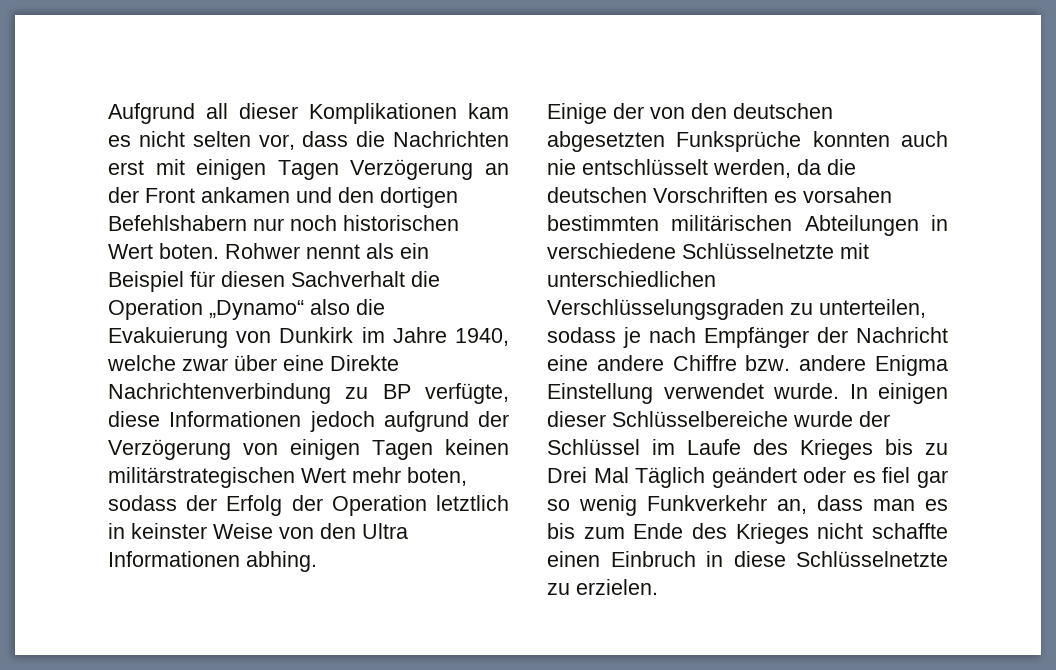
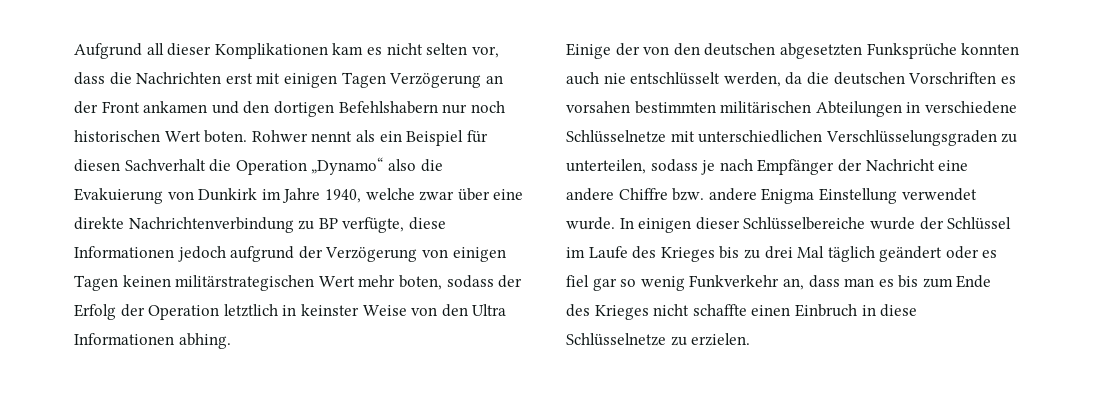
- Rohwer nennt als ein Beispiel für diesen Sachverhalt die Operation „Dynamo“ also die Evakuierung von Dunkirk im Jahre 1940, welche zwar über eine Direkte Nachrichtenverbindung zu BP verfügte, diese Informationen jedoch aufgrund der Verzögerung von einigen Tagen keinen militärstrategischen Wert mehr boten, sodass der Erfolg der Operation letztlich in keinster Weise von den Ultra Informationen abhing.
+ Rohwer nennt als ein Beispiel für diesen Sachverhalt die Operation „Dynamo“ also die Evakuierung von Dunkirk im Jahre 1940, welche zwar über eine direkte Nachrichtenverbindung zu BP verfügte, diese Informationen jedoch aufgrund der Verzögerung von einigen Tagen keinen militärstrategischen Wert mehr boten, sodass der Erfolg der Operation letztlich in keinster Weise von den Ultra Informationen abhing.
- Einige der von den deutschen abgesetzten Funksprüche konnten auch nie entschlüsselt werden, da die deutschen Vorschriften es vorsahen bestimmten militärischen Abteilungen in verschiedene Schlüsselnetzte mit unterschiedlichen Verschlüsselungsgraden zu unterteilen, sodass je nach Empfänger der Nachricht eine andere Chiffre bzw. andere Enigma Einstellung verwendet wurde.
+ Einige der von den deutschen abgesetzten Funksprüche konnten auch nie entschlüsselt werden, da die deutschen Vorschriften es vorsahen bestimmten militärischen Abteilungen in verschiedene Schlüsselnetze mit unterschiedlichen Verschlüsselungsgraden zu unterteilen, sodass je nach Empfänger der Nachricht eine andere Chiffre bzw. andere Enigma Einstellung verwendet wurde.
- In einigen dieser Schlüsselbereiche wurde der Schlüssel im Laufe des Krieges bis zu Drei Mal Täglich geändert oder es fiel gar so wenig Funkverkehr an, dass man es bis zum Ende des Krieges nicht schaffte einen Einbruch in diese Schlüsselnetzte zu erzielen.
+ In einigen dieser Schlüsselbereiche wurde der Schlüssel im Laufe des Krieges bis zu drei Mal täglich geändert oder es fiel gar so wenig Funkverkehr an, dass man es bis zum Ende des Krieges nicht schaffte einen Einbruch in diese Schlüsselnetze zu erzielen.

